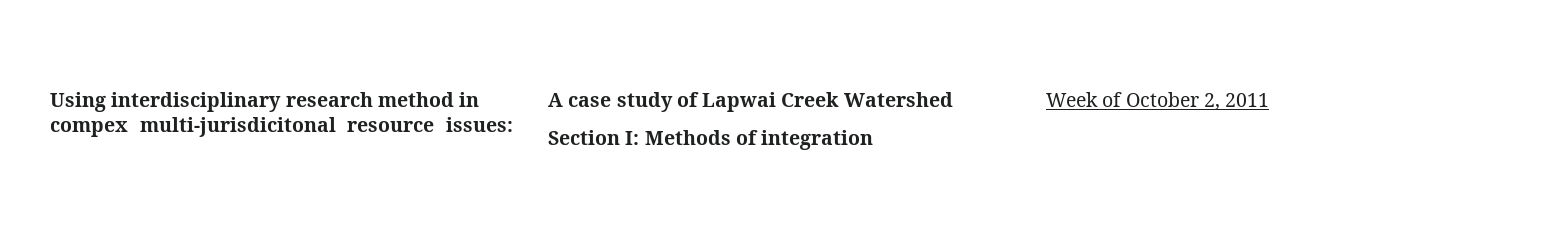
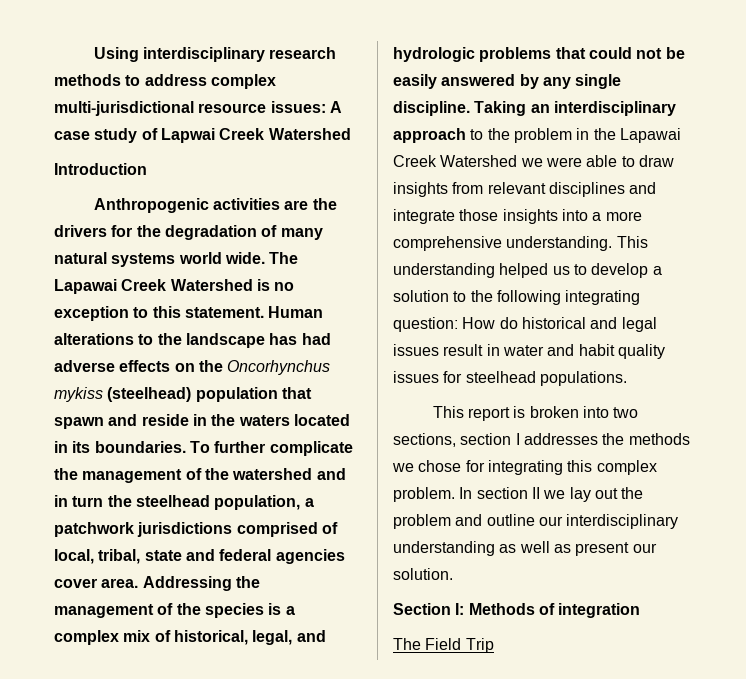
- Using interdisciplinary research method in compex multi-jurisdicitonal resource issues: A case study of Lapwai Creek Watershed
+ Using interdisciplinary research methods to address complex multi-jurisdictional resource issues: A case study of Lapwai Creek Watershed
+ Introduction
+ Anthropogenic activities are the drivers for the degradation of many natural systems world wide. The Lapawai Creek Watershed is no exception to this statement. Human alterations to the landscape has had adverse effects on the Oncorhynchus mykiss (steelhead) population that spawn and reside in the waters located in its boundaries. To further complicate the management of the watershed and in turn the steelhead population, a patchwork jurisdictions comprised of local, tribal, state and federal agencies cover area. Addressing the management of the species is a complex mix of historical, legal, and hydrologic problems that could not be easily answered by any single discipline. Taking an interdisciplinary approach to the problem in the Lapawai Creek Watershed we were able to draw insights from relevant disciplines and integrate those insights into a more comprehensive understanding. This understanding helped us to develop a solution to the following integrating question: How do historical and legal issues result in water and habit quality issues for steelhead populations.
+ This report is broken into two sections, section I addresses the methods we chose for integrating this complex problem. In section II we lay out the problem and outline our interdisciplinary understanding as well as present our solution.
- Week of October 2, 2011
+ The Field Trip

